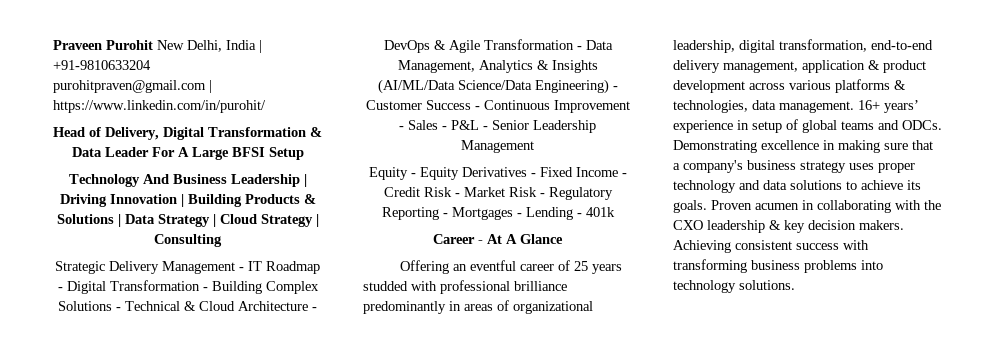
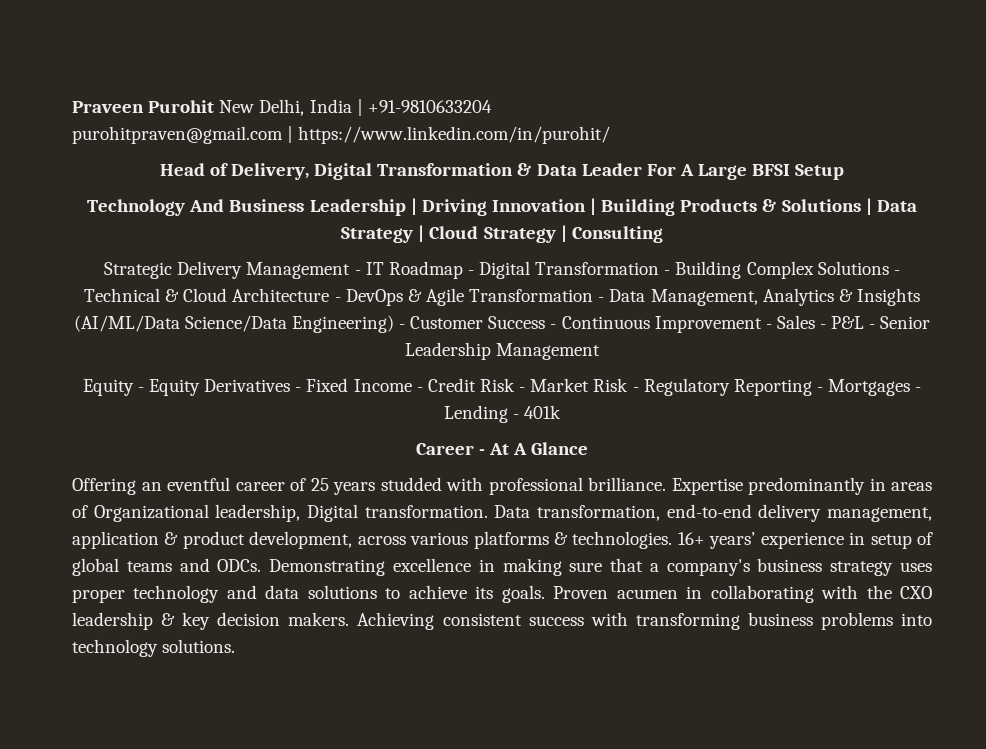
- Offering an eventful career of 25 years studded with professional brilliance predominantly in areas of organizational leadership, digital transformation, end-to-end delivery management, application & product development across various platforms & technologies, data management.
+ Offering an eventful career of 25 years studded with professional brilliance. Expertise predominantly in areas of Organizational leadership, Digital transformation. Data transformation, end-to-end delivery management, application & product development, across various platforms & technologies.

